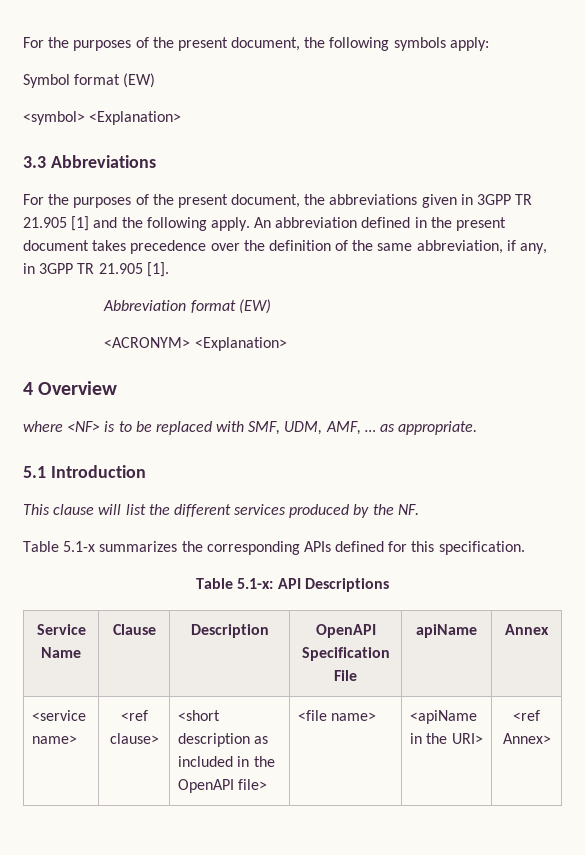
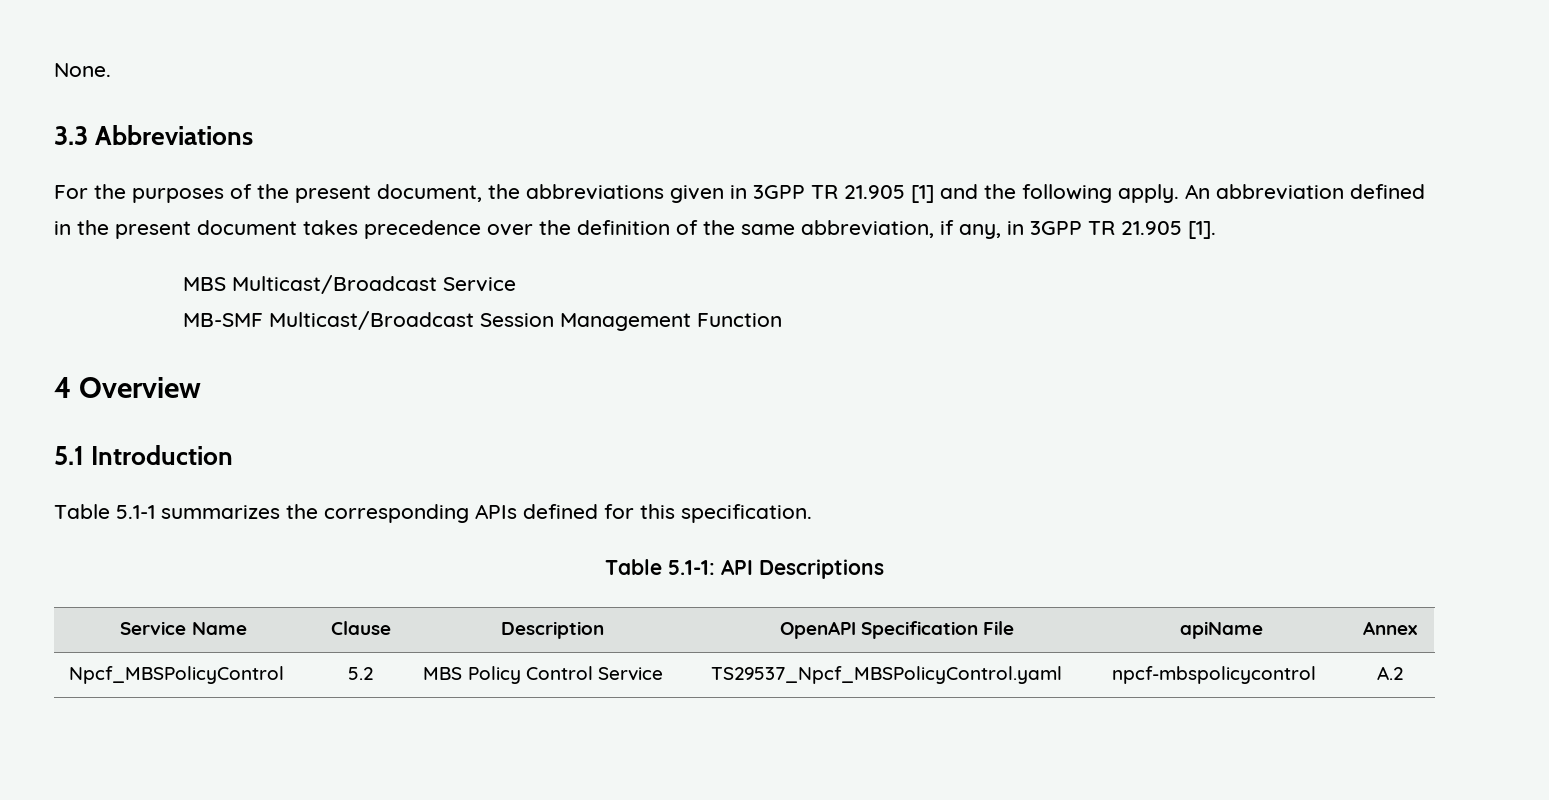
- For the purposes of the present document, the following symbols apply:
- Symbol format (EW)
- <symbol> <Explanation>
+ None.
- Abbreviation format (EW)
- <ACRONYM> <Explanation>
+ MBS Multicast/Broadcast Service
+ MB-SMF Multicast/Broadcast Session Management Function
  4 Overview
- where <NF> is to be replaced with SMF, UDM, AMF, … as appropriate.
  5.1 Introduction
- This clause will list the different services produced by the NF.
- Table 5.1-x summarizes the corresponding APIs defined for this specification.
+ Table 5.1-1 summarizes the corresponding APIs defined for this specification.
- Table 5.1-x: API Descriptions
+ Table 5.1-1: API Descriptions
- <service name> | <ref clause> | <short description as included in the OpenAPI file> | <file name> | <apiName in the URI> | <ref Annex>
+ Npcf_MBSPolicyControl | 5.2 | MBS Policy Control Service | TS29537_Npcf_MBSPolicyControl.yaml | npcf-mbspolicycontrol | A.2

